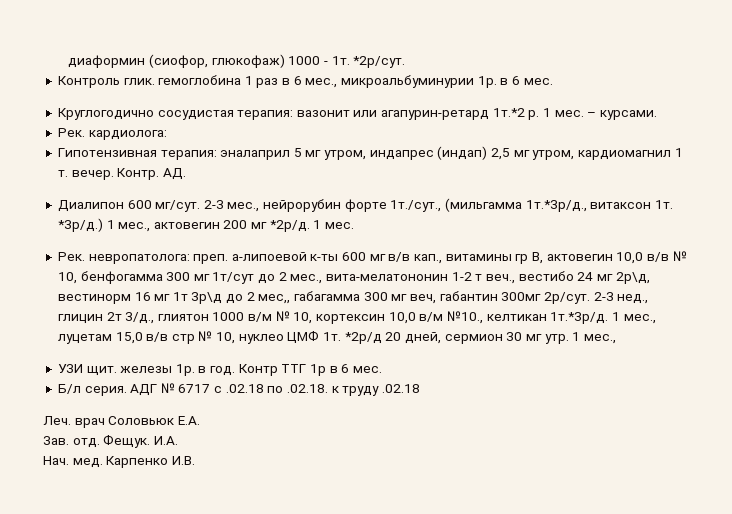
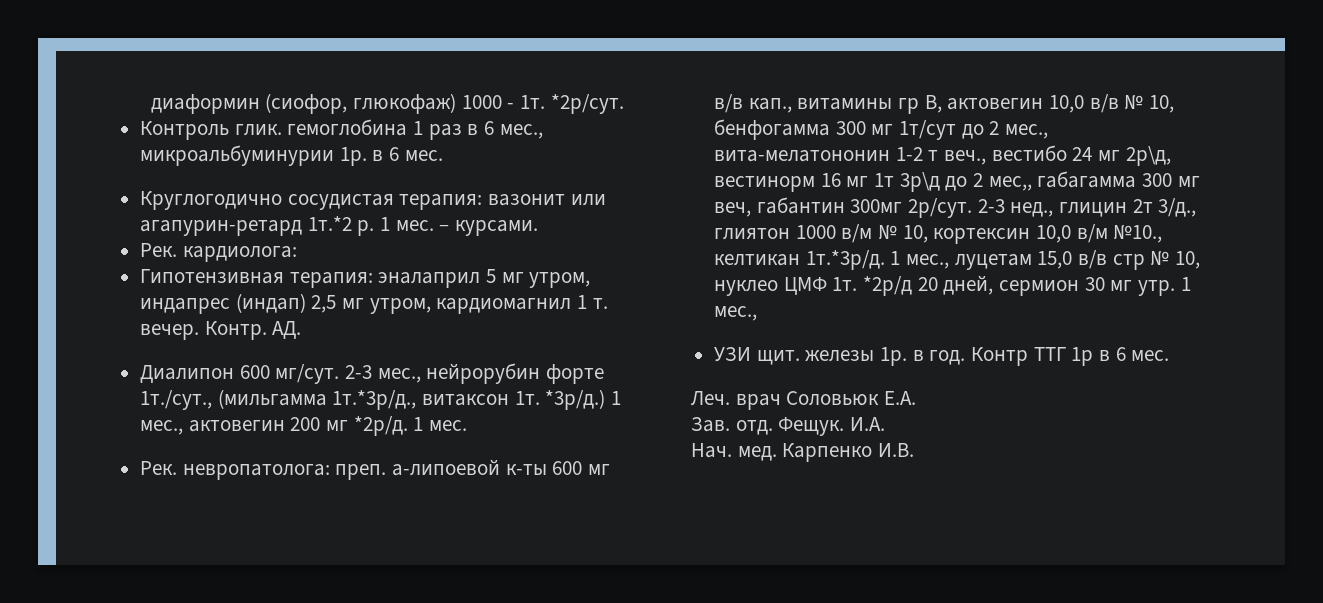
- Б/л серия. АДГ № 6717 с .02.18 по .02.18. к труду .02.18

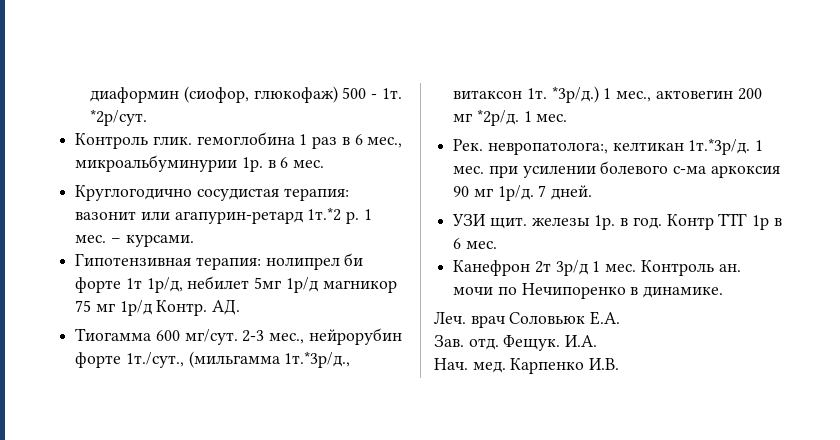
- диаформин (сиофор, глюкофаж) 1000 - 1т.
+ диаформин (сиофор, глюкофаж) 500 - 1т.
- Рек. кардиолога:
- Гипотензивная терапия: эналаприл 5 мг утром, индапрес (индап) 2,5 мг утром, кардиомагнил 1 т. вечер. Контр.
+ Гипотензивная терапия: нолипрел би форте 1т 1р/д, небилет 5мг 1р/д магникор 75 мг 1р/д Контр.
- Диалипон 600 мг/сут.
+ Тиогамма 600 мг/сут.
- Рек. невропатолога: преп. а-липоевой к-ты 600 мг в/в кап., витамины гр В, актовегин 10,0 в/в № 10, бенфогамма 300 мг 1т/сут до 2 мес., вита-мелатононин 1-2 т веч., вестибо 24 мг 2р\д, вестинорм 16 мг 1т 3р\д до 2 мес,, габагамма 300 мг веч, габантин 300мг 2р/сут. 2-3 нед., глицин 2т 3/д., глиятон 1000 в/м № 10, кортексин 10,0 в/м №10., келтикан 1т.*3р/д. 1 мес., луцетам 15,0 в/в стр № 10, нуклео ЦМФ 1т. *2р/д 20 дней, сермион 30 мг утр. 1 мес.,
+ Рек. невропатолога:, келтикан 1т.*3р/д. 1 мес. при усилении болевого с-ма аркоксия 90 мг 1р/д. 7 дней.
+ Канефрон 2т 3р/д 1 мес. Контроль ан. мочи по Нечипоренко в динамике.

